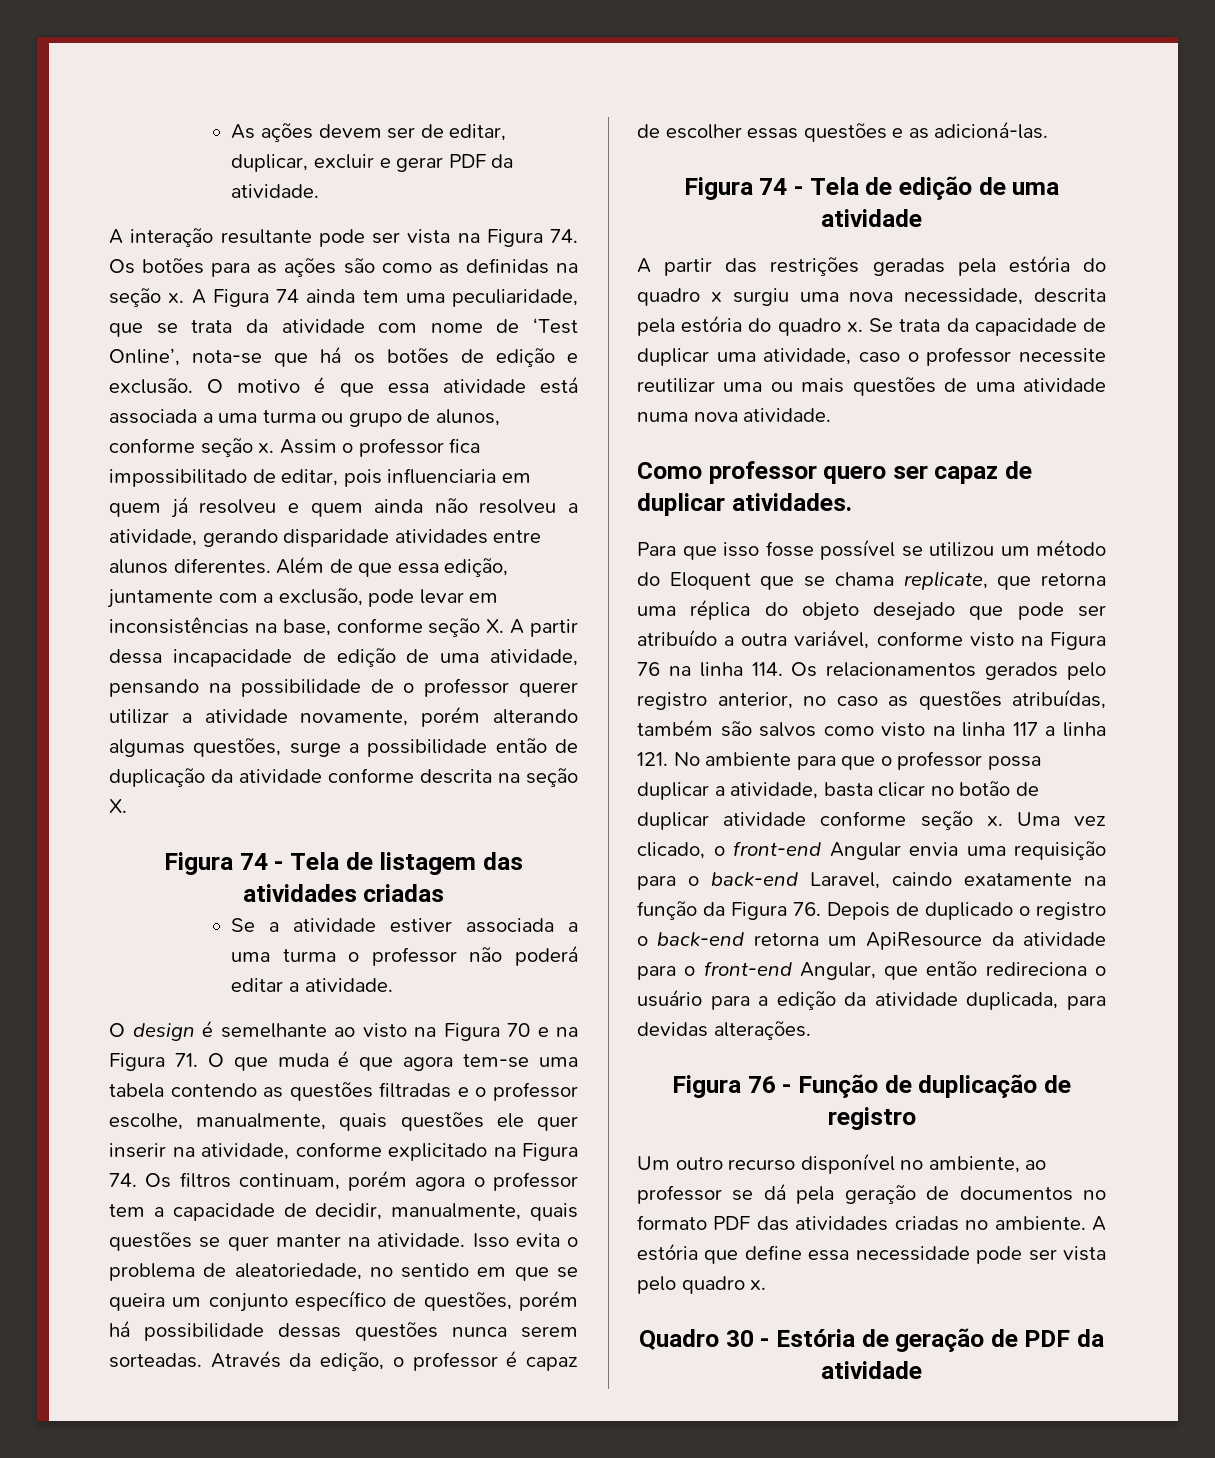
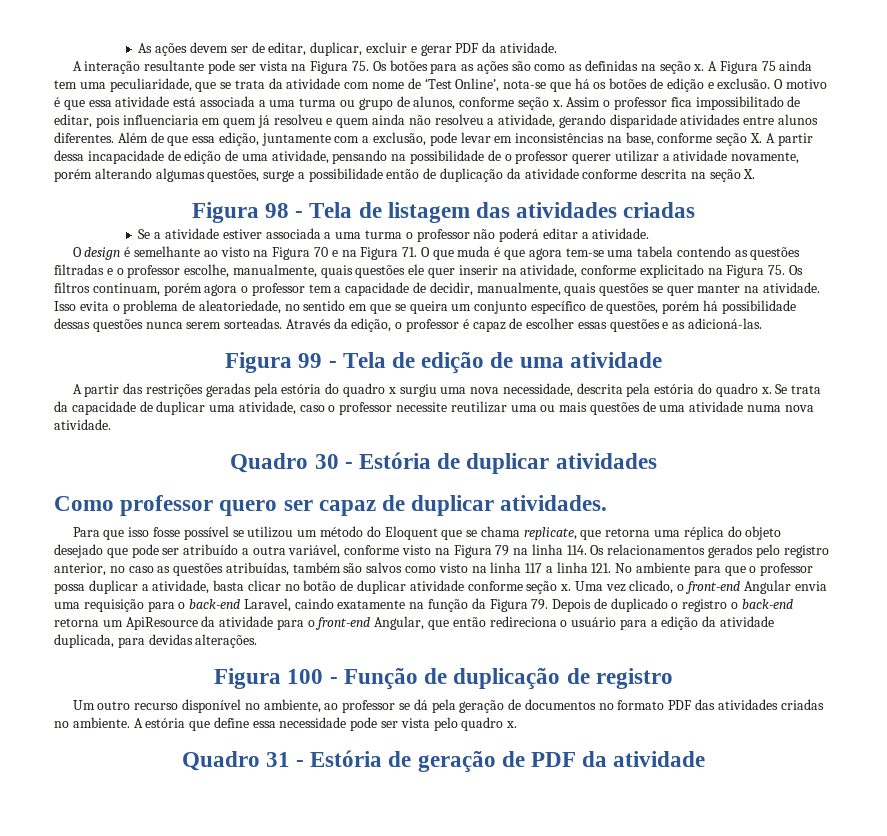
- A interação resultante pode ser vista na Figura 74. Os botões para as ações são como as definidas na seção x.
+ A interação resultante pode ser vista na Figura 75. Os botões para as ações são como as definidas na seção x.
- A Figura 74 ainda tem uma peculiaridade, que se trata da atividade com nome de ‘Test Online’, nota-se que há os botões de edição e exclusão.
+ A Figura 75 ainda tem uma peculiaridade, que se trata da atividade com nome de ‘Test Online’, nota-se que há os botões de edição e exclusão.
- Figura 74 - Tela de listagem das atividades criadas
+ Figura 98 - Tela de listagem das atividades criadas
- O design é semelhante ao visto na Figura 70 e na Figura 71. O que muda é que agora tem-se uma tabela contendo as questões filtradas e o professor escolhe, manualmente, quais questões ele quer inserir na atividade, conforme explicitado na Figura 74. Os filtros continuam, porém agora o professor tem a capacidade de decidir, manualmente, quais questões se quer manter na atividade.
+ O design é semelhante ao visto na Figura 70 e na Figura 71. O que muda é que agora tem-se uma tabela contendo as questões filtradas e o professor escolhe, manualmente, quais questões ele quer inserir na atividade, conforme explicitado na Figura 75. Os filtros continuam, porém agora o professor tem a capacidade de decidir, manualmente, quais questões se quer manter na atividade.
- Figura 74 - Tela de edição de uma atividade
+ Figura 99 - Tela de edição de uma atividade
+ Quadro 30 - Estória de duplicar atividades
- Para que isso fosse possível se utilizou um método do Eloquent que se chama replicate, que retorna uma réplica do objeto desejado que pode ser atribuído a outra variável, conforme visto na Figura 76 na linha 114. Os relacionamentos gerados pelo registro anterior, no caso as questões atribuídas, também são salvos como visto na linha 117 a linha 121. No ambiente para que o professor possa duplicar a atividade, basta clicar no botão de duplicar atividade conforme seção x.
+ Para que isso fosse possível se utilizou um método do Eloquent que se chama replicate, que retorna uma réplica do objeto desejado que pode ser atribuído a outra variável, conforme visto na Figura 79 na linha 114. Os relacionamentos gerados pelo registro anterior, no caso as questões atribuídas, também são salvos como visto na linha 117 a linha 121. No ambiente para que o professor possa duplicar a atividade, basta clicar no botão de duplicar atividade conforme seção x.
- Uma vez clicado, o front-end Angular envia uma requisição para o back-end Laravel, caindo exatamente na função da Figura 76. Depois de duplicado o registro o back-end retorna um ApiResource da atividade para o front-end Angular, que então redireciona o usuário para a edição da atividade duplicada, para devidas alterações.
+ Uma vez clicado, o front-end Angular envia uma requisição para o back-end Laravel, caindo exatamente na função da Figura 79. Depois de duplicado o registro o back-end retorna um ApiResource da atividade para o front-end Angular, que então redireciona o usuário para a edição da atividade duplicada, para devidas alterações.
- Figura 76 - Função de duplicação de registro
+ Figura 100 - Função de duplicação de registro
- Quadro 30 - Estória de geração de PDF da atividade
+ Quadro 31 - Estória de geração de PDF da atividade

